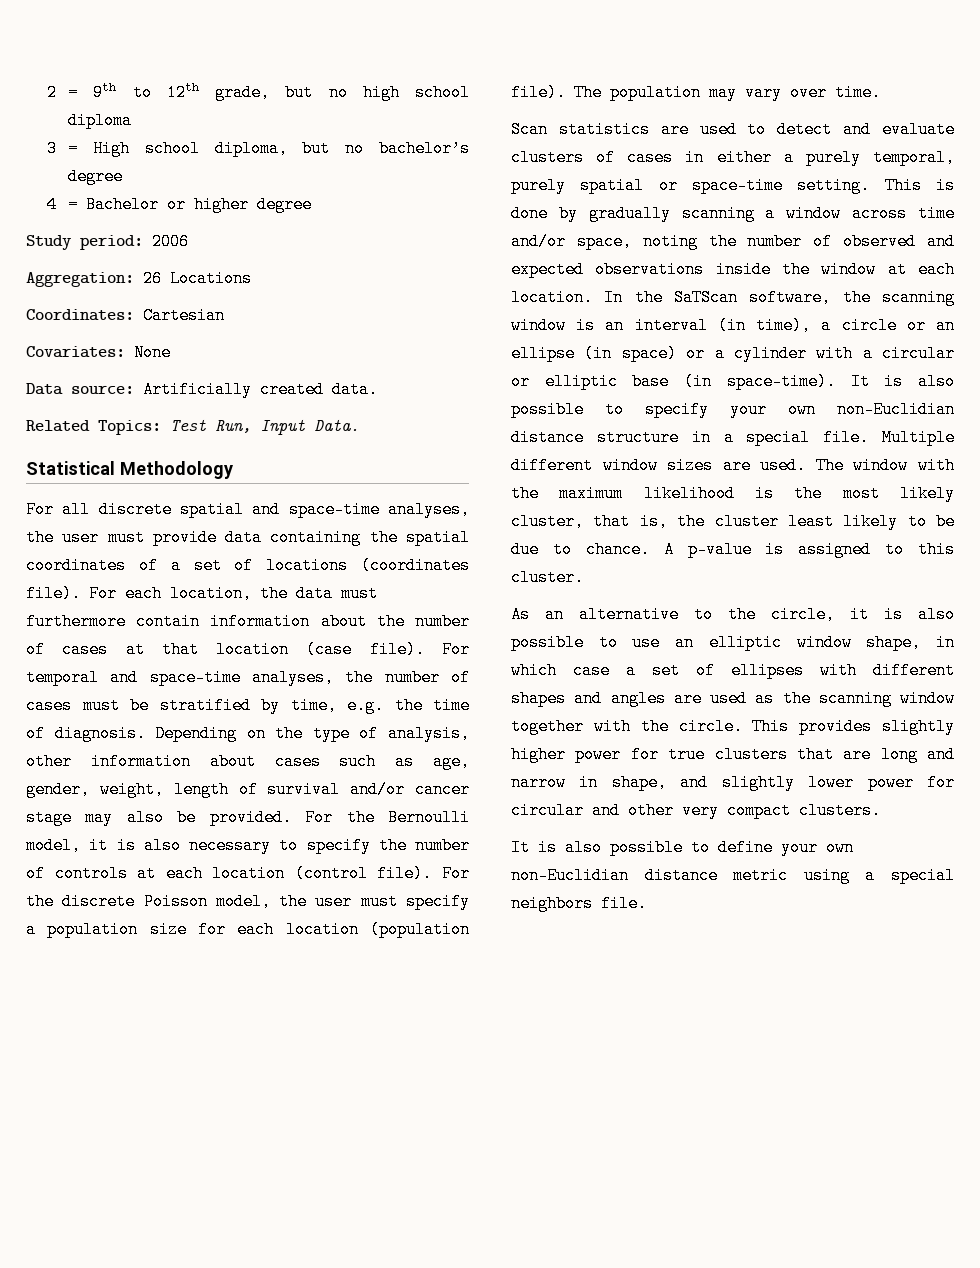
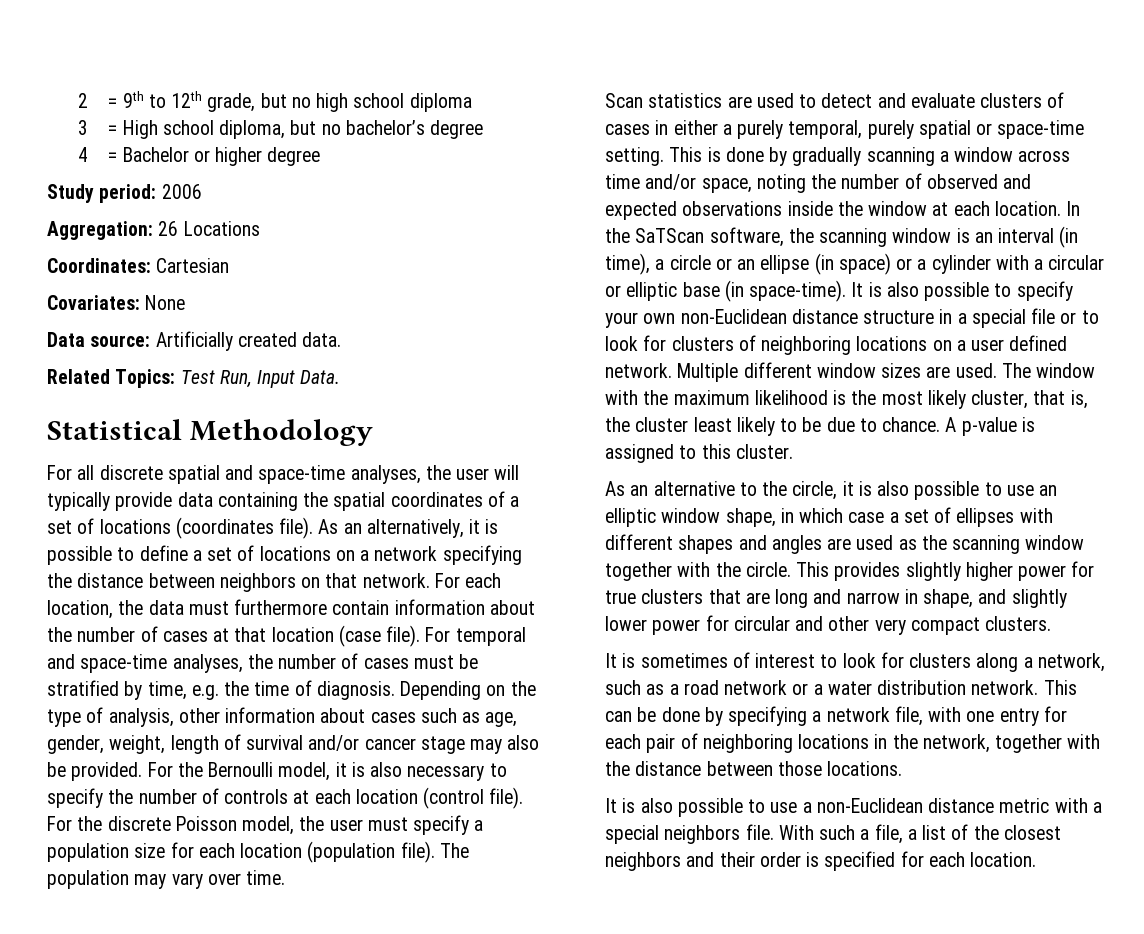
- For all discrete spatial and space-time analyses, the user must provide data containing the spatial coordinates of a set of locations (coordinates file).
+ For all discrete spatial and space-time analyses, the user will typically provide data containing the spatial coordinates of a set of locations (coordinates file).
+ As an alternatively, it is possible to define a set of locations on a network specifying the distance between neighbors on that network.
- It is also possible to specify your own non-Euclidian distance structure in a special file.
+ It is also possible to specify your own non-Euclidean distance structure in a special file or to look for clusters of neighboring locations on a user defined network.
- It is also possible to define your own non-Euclidian distance metric using a special neighbors file.
+ It is sometimes of interest to look for clusters along a network, such as a road network or a water distribution network. This can be done by specifying a network file, with one entry for each pair of neighboring locations in the network, together with the distance between those locations.
+ It is also possible to use a non-Euclidean distance metric with a special neighbors file.
+ With such a file, a list of the closest neighbors and their order is specified for each location.

